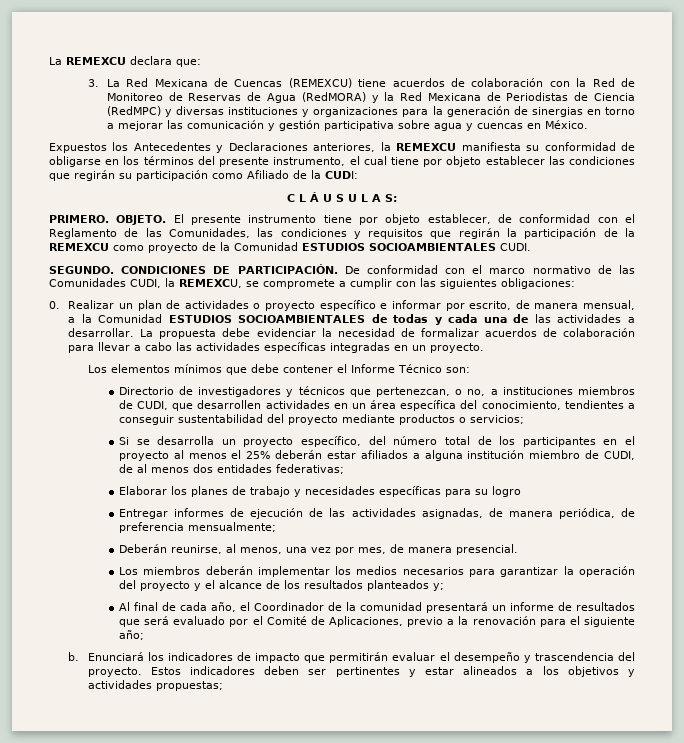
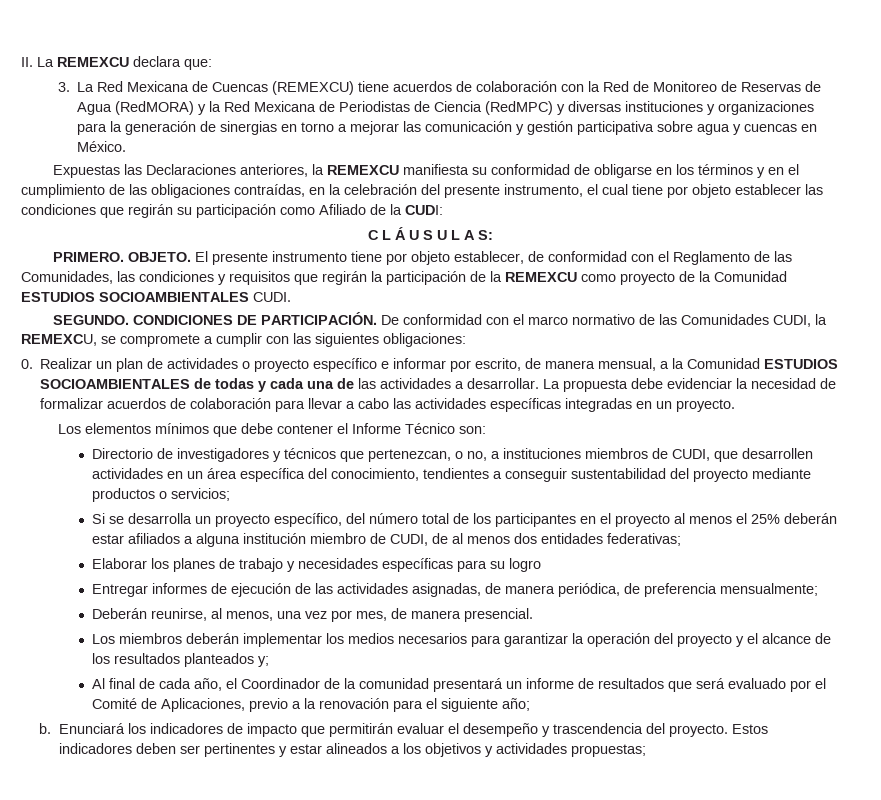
- La REMEXCU declara que:
+ II. La REMEXCU declara que:
- Expuestos los Antecedentes y Declaraciones anteriores, la REMEXCU manifiesta su conformidad de obligarse en los términos del presente instrumento, el cual tiene por objeto establecer las condiciones que regirán su participación como Afiliado de la CUDI:
+ Expuestas las Declaraciones anteriores, la REMEXCU manifiesta su conformidad de obligarse en los términos y en el cumplimiento de las obligaciones contraídas, en la celebración del presente instrumento, el cual tiene por objeto establecer las condiciones que regirán su participación como Afiliado de la CUDI:

